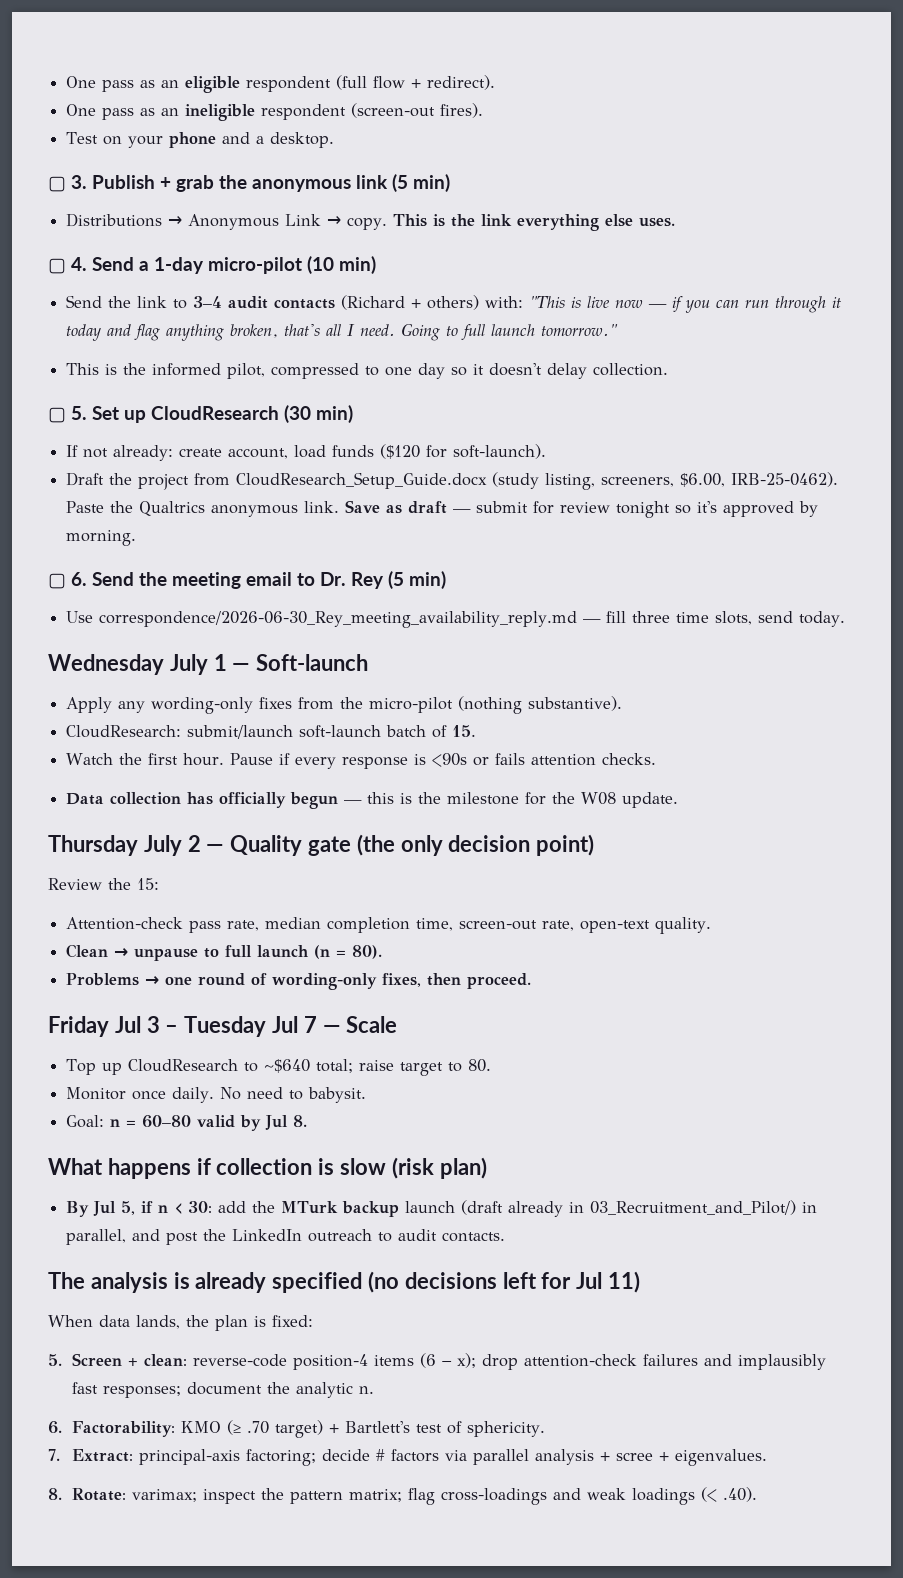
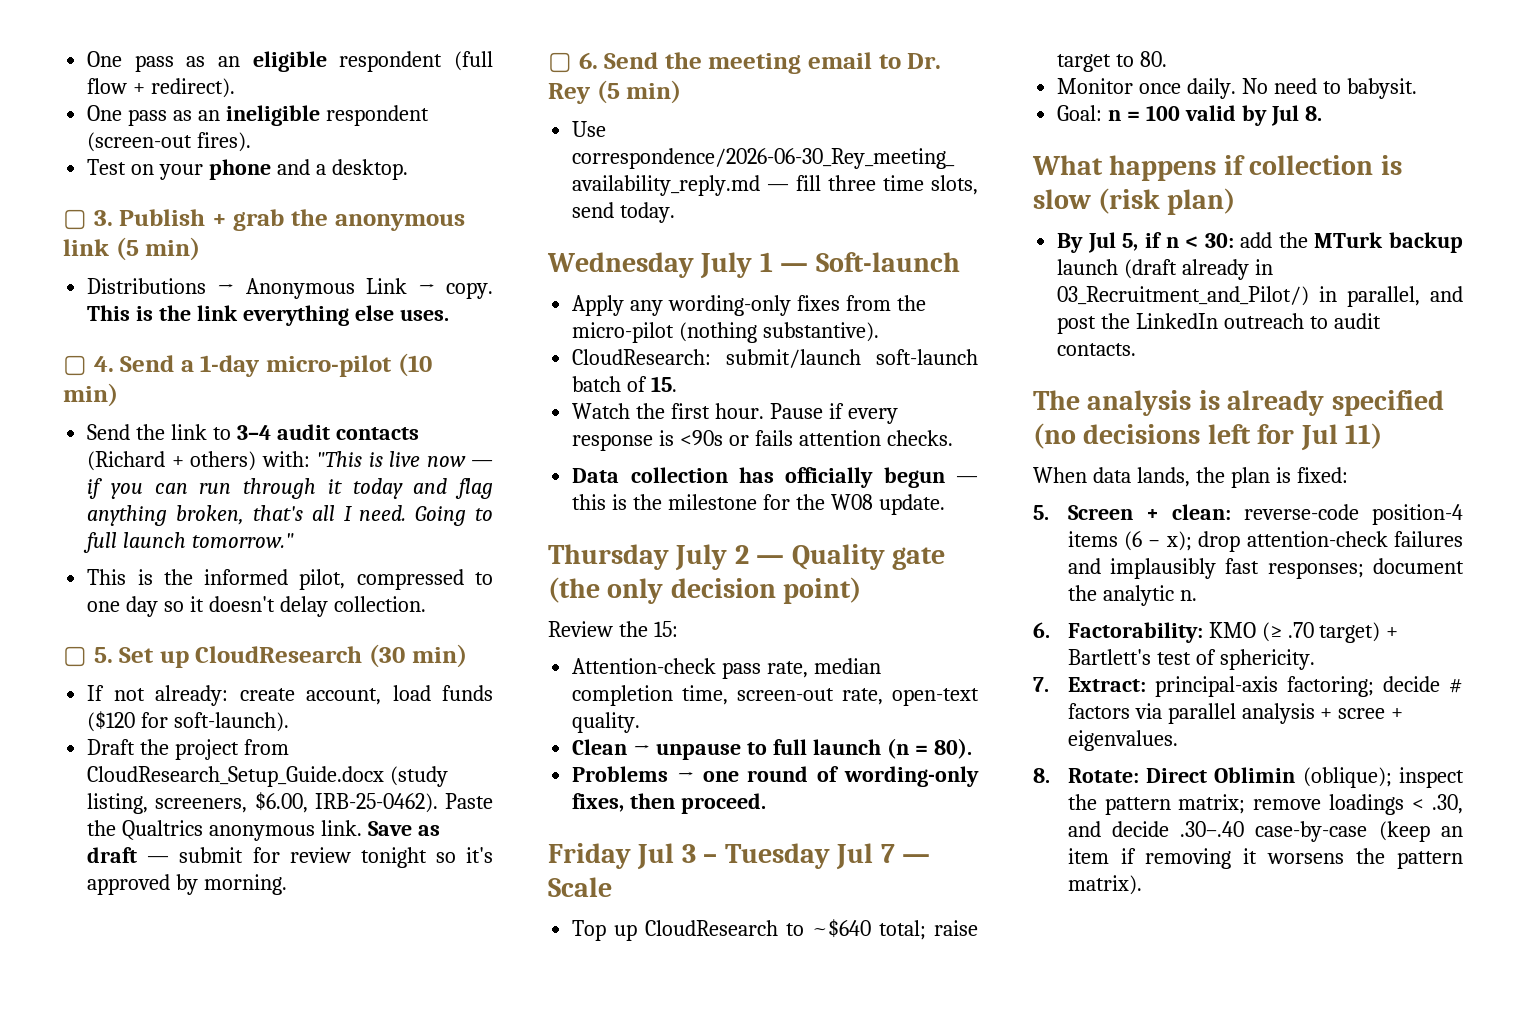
- Goal: n = 60–80 valid by Jul 8.
+ Goal: n = 100 valid by Jul 8.
- 8. Rotate: varimax; inspect the pattern matrix; flag cross-loadings and weak loadings (< .40).
+ 8. Rotate: Direct Oblimin (oblique); inspect the pattern matrix; remove loadings < .30, and decide .30–.40 case-by-case (keep an item if removing it worsens the pattern matrix).

